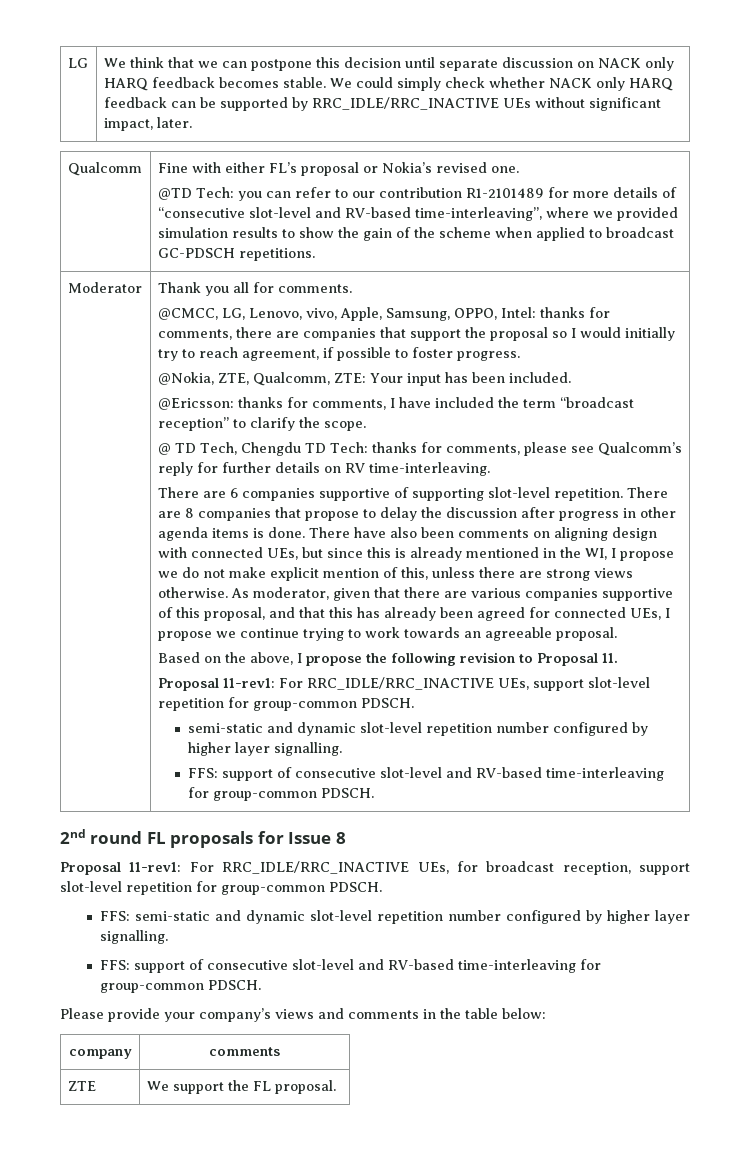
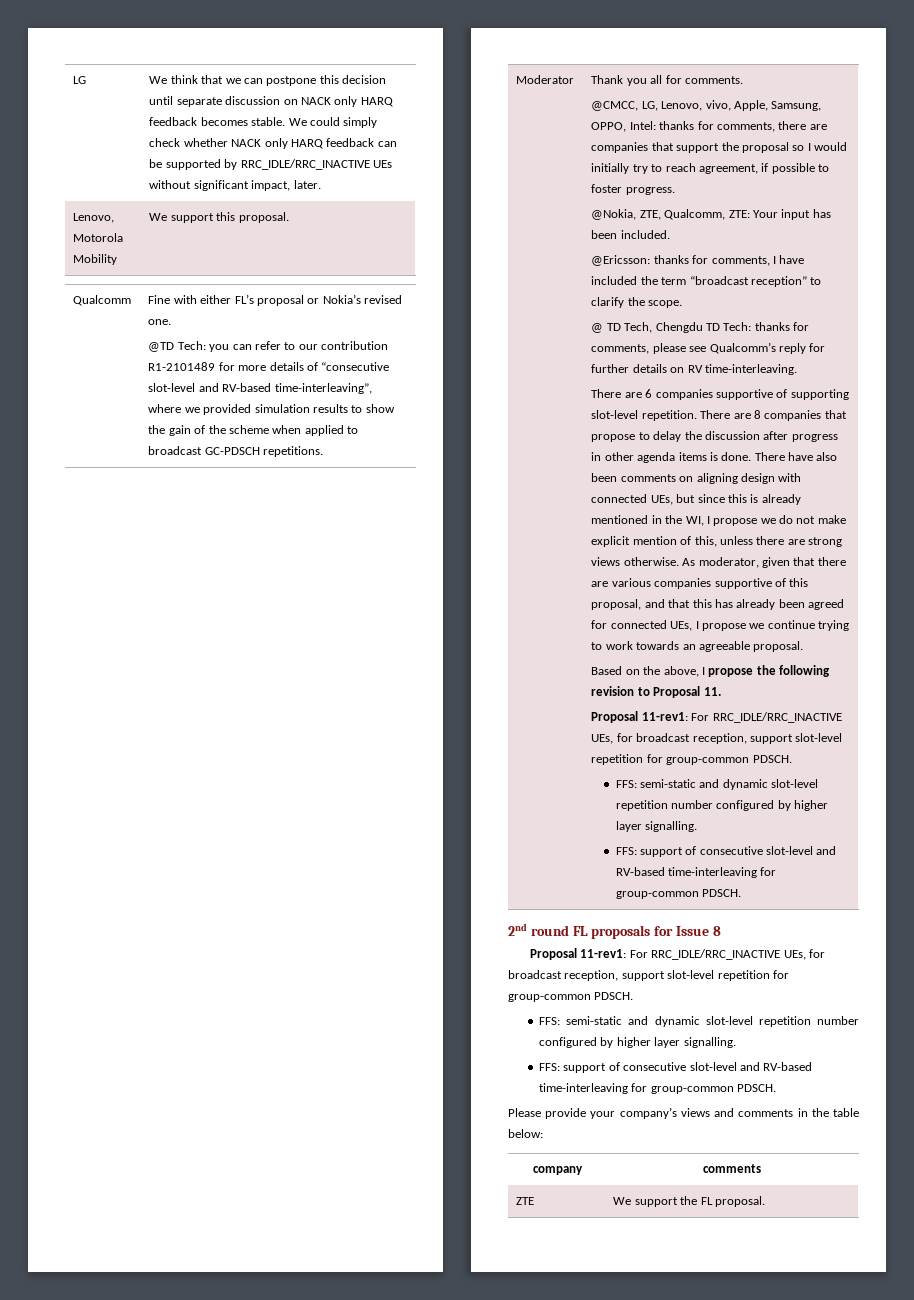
+ Lenovo, Motorola Mobility | We support this proposal.
  Based on the above, I propose the following revision to Proposal 11.
- Proposal 11-rev1: For RRC_IDLE/RRC_INACTIVE UEs, support slot-level repetition for group-common PDSCH.
- semi-static and dynamic slot-level repetition number configured by higher layer signalling.
+ Proposal 11-rev1: For RRC_IDLE/RRC_INACTIVE UEs, for broadcast reception, support slot-level repetition for group-common PDSCH.
+ FFS: semi-static and dynamic slot-level repetition number configured by higher layer signalling.

